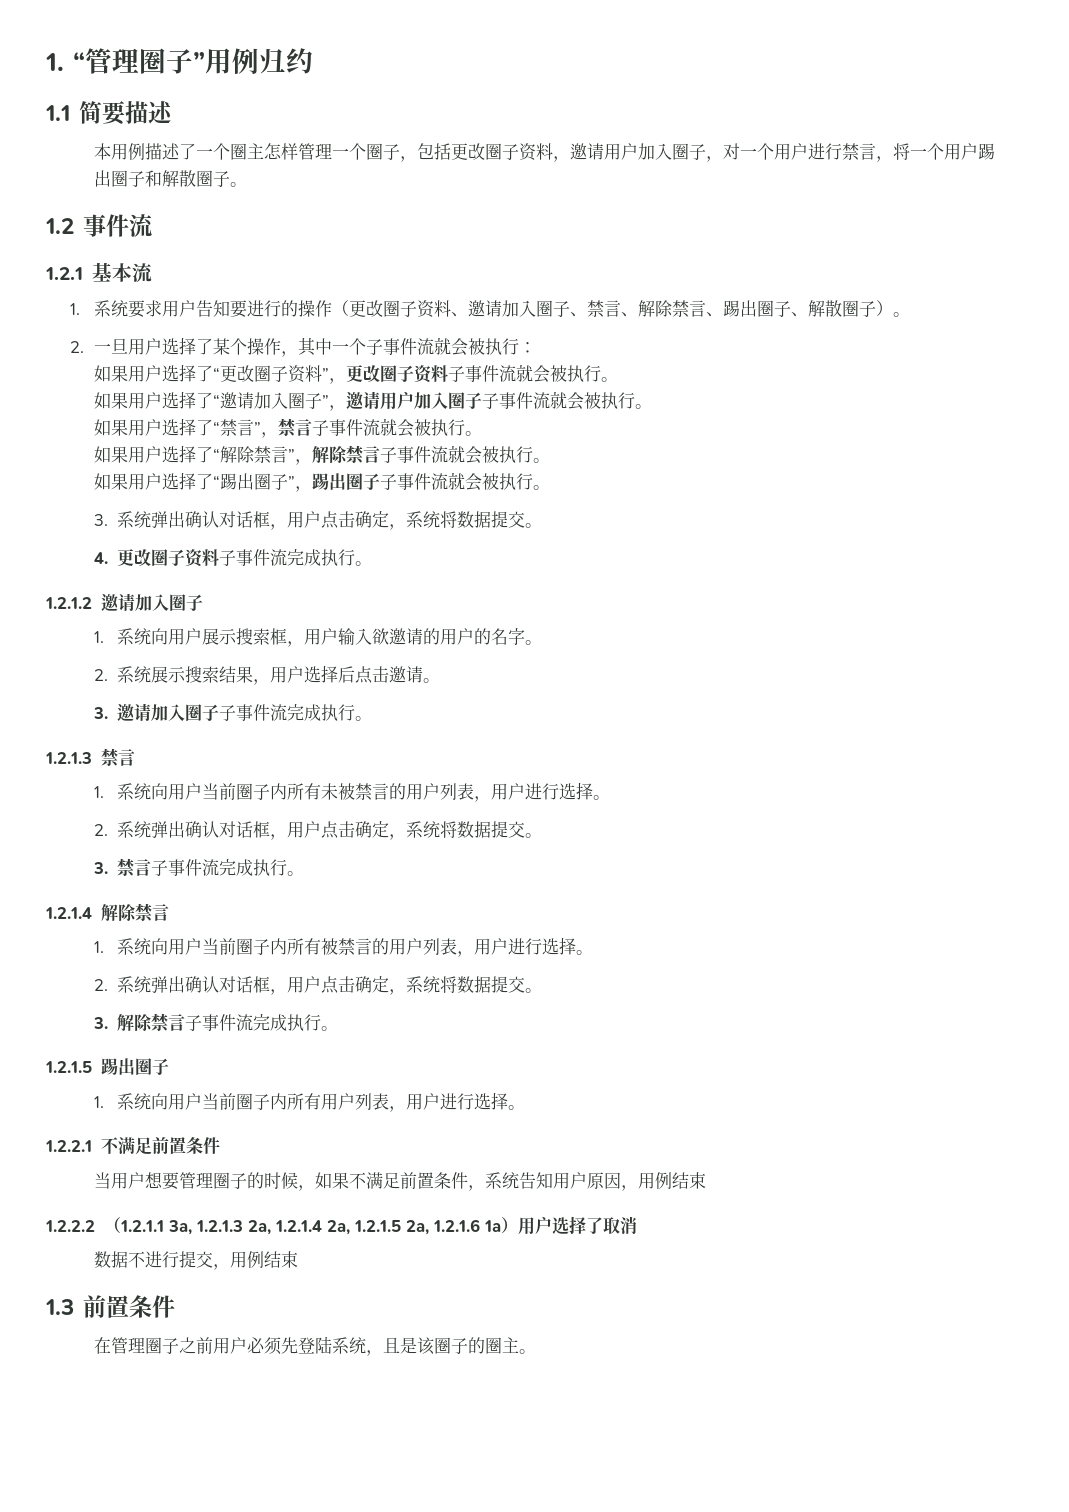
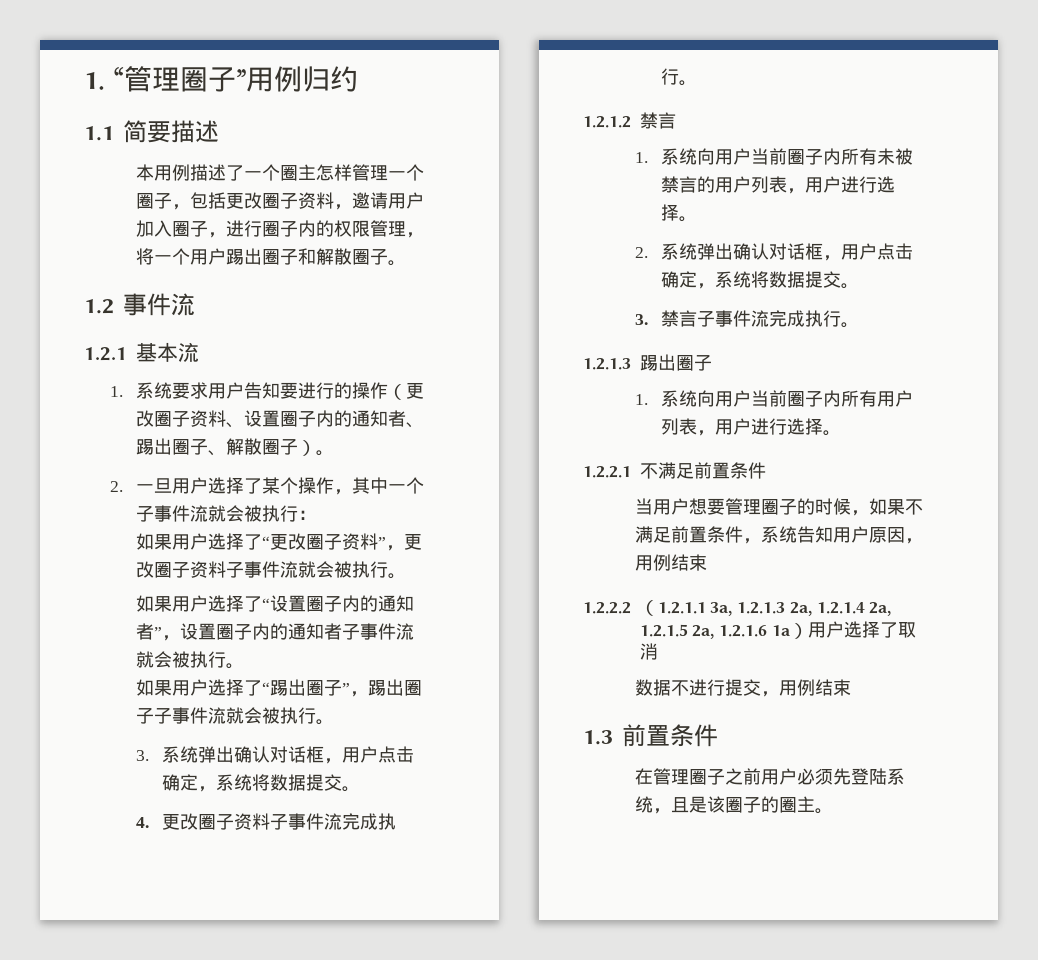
- 本用例描述了一个圈主怎样管理一个圈子，包括更改圈子资料，邀请用户加入圈子，对一个用户进行禁言，将一个用户踢出圈子和解散圈子。
+ 本用例描述了一个圈主怎样管理一个圈子，包括更改圈子资料，邀请用户加入圈子，进行圈子内的权限管理，将一个用户踢出圈子和解散圈子。
- 1.系统要求用户告知要进行的操作（更改圈子资料、邀请加入圈子、禁言、解除禁言、踢出圈子、解散圈子）。
+ 1.系统要求用户告知要进行的操作（更改圈子资料、设置圈子内的通知者、踢出圈子、解散圈子）。
- 如果用户选择了“邀请加入圈子”，邀请用户加入圈子子事件流就会被执行。
- 如果用户选择了“禁言”，禁言子事件流就会被执行。
- 如果用户选择了“解除禁言”，解除禁言子事件流就会被执行。
+ 如果用户选择了“设置圈子内的通知者”，设置圈子内的通知者子事件流就会被执行。
- 1.2.1.2邀请加入圈子
- 1.系统向用户展示搜索框，用户输入欲邀请的用户的名字。
- 2.系统展示搜索结果，用户选择后点击邀请。
- 3.邀请加入圈子子事件流完成执行。
- 1.2.1.3禁言
+ 1.2.1.2禁言
- 1.2.1.4解除禁言
- 1.系统向用户当前圈子内所有被禁言的用户列表，用户进行选择。
- 2.系统弹出确认对话框，用户点击确定，系统将数据提交。
- 3.解除禁言子事件流完成执行。
- 1.2.1.5踢出圈子
+ 1.2.1.3踢出圈子

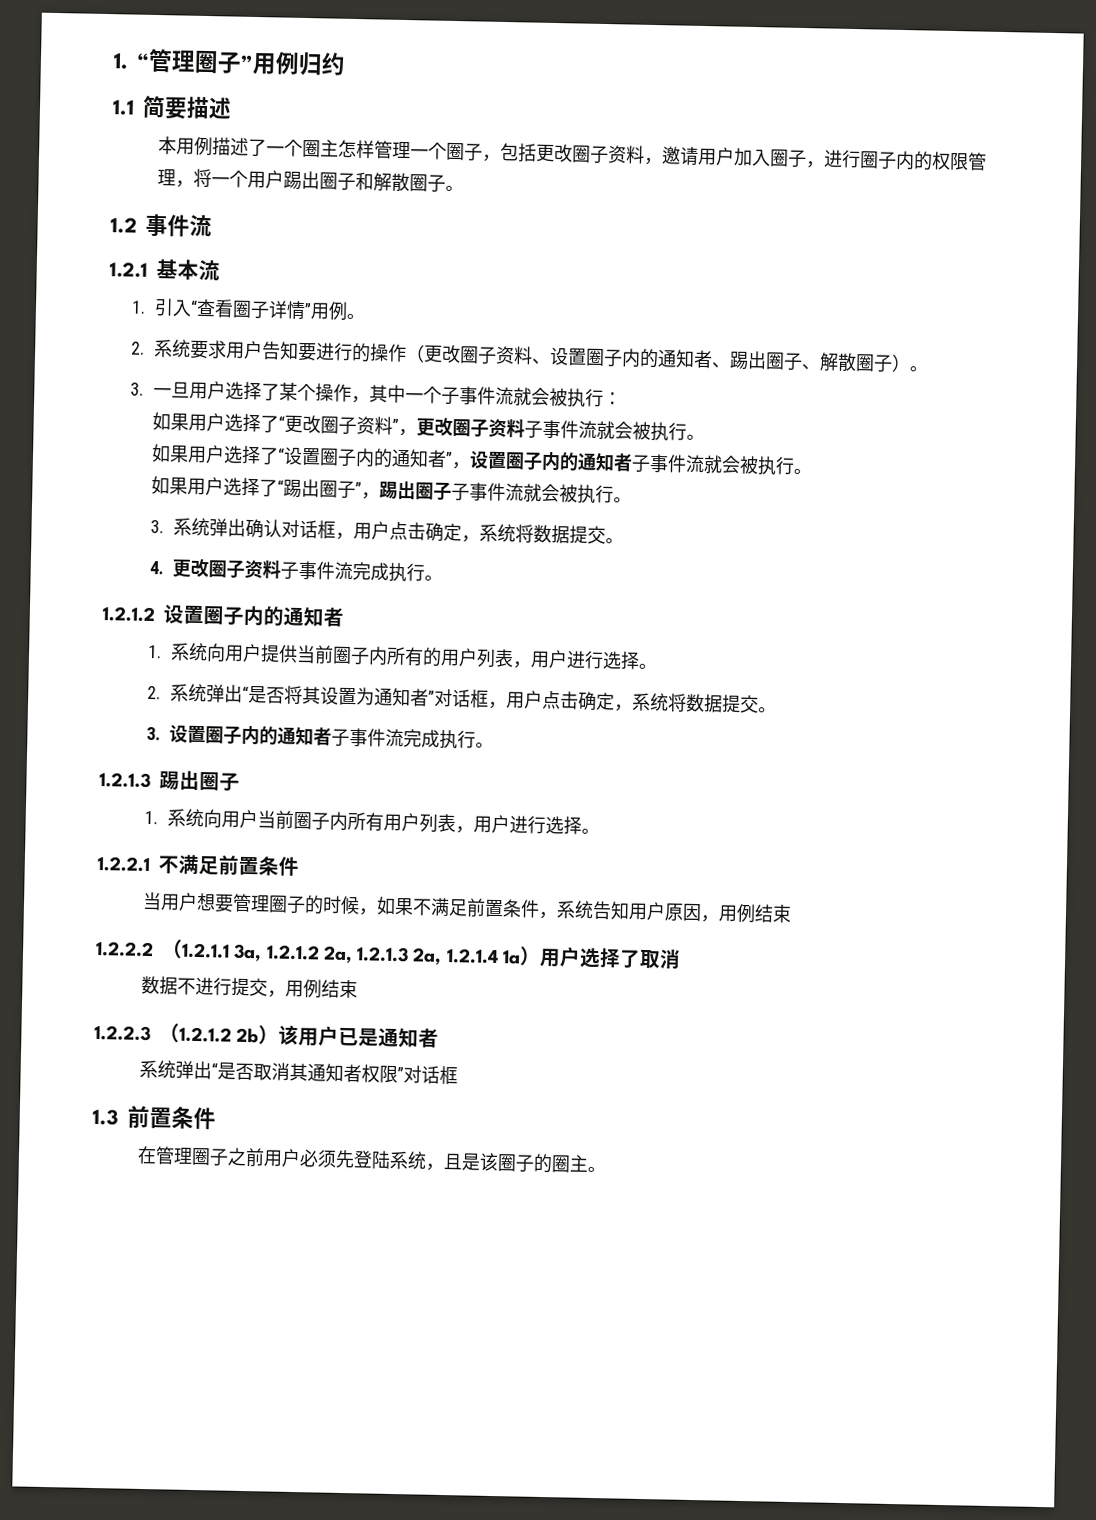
- 1.系统要求用户告知要进行的操作（更改圈子资料、设置圈子内的通知者、踢出圈子、解散圈子）。
+ 1.引入“查看圈子详情”用例。
+ 2.系统要求用户告知要进行的操作（更改圈子资料、设置圈子内的通知者、踢出圈子、解散圈子）。
- 2.一旦用户选择了某个操作，其中一个子事件流就会被执行：
+ 3.一旦用户选择了某个操作，其中一个子事件流就会被执行：
- 1.2.1.2禁言
- 1.系统向用户当前圈子内所有未被禁言的用户列表，用户进行选择。
+ 1.2.1.2设置圈子内的通知者
+ 1.系统向用户提供当前圈子内所有的用户列表，用户进行选择。
- 2.系统弹出确认对话框，用户点击确定，系统将数据提交。
+ 2.系统弹出“是否将其设置为通知者”对话框，用户点击确定，系统将数据提交。
- 3.禁言子事件流完成执行。
+ 3.设置圈子内的通知者子事件流完成执行。
- 1.2.2.2（1.2.1.1 3a, 1.2.1.3 2a, 1.2.1.4 2a, 1.2.1.5 2a, 1.2.1.6 1a）用户选择了取消
+ 1.2.2.2（1.2.1.1 3a, 1.2.1.2 2a, 1.2.1.3 2a, 1.2.1.4 1a）用户选择了取消
+ 1.2.2.3（1.2.1.2 2b）该用户已是通知者
+ 系统弹出“是否取消其通知者权限”对话框

